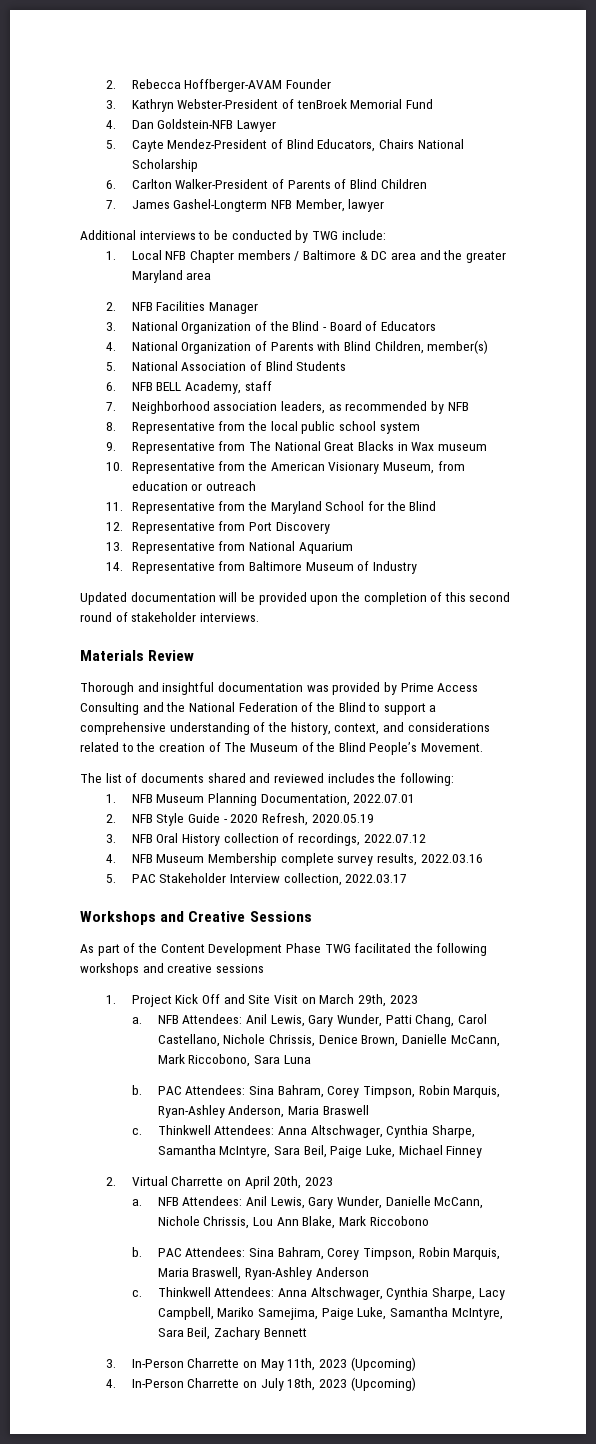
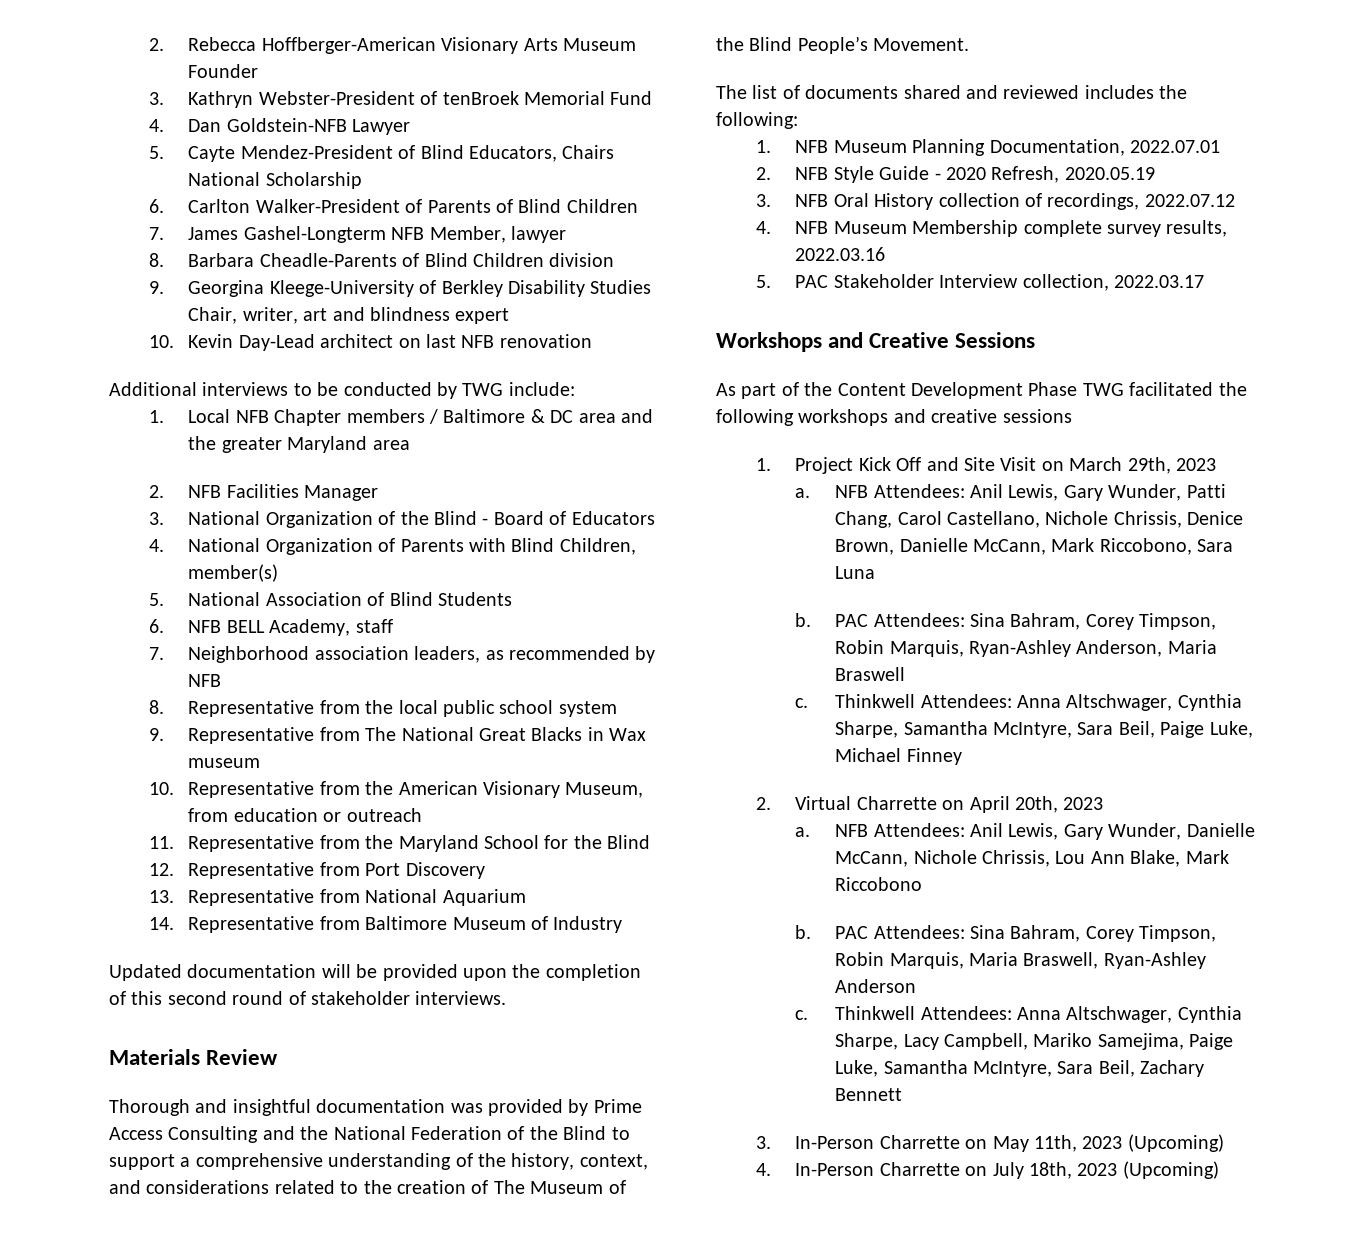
- 2. Rebecca Hoffberger-AVAM Founder
+ 2. Rebecca Hoffberger-American Visionary Arts Museum Founder
+ 8. Barbara Cheadle-Parents of Blind Children division
+ 9. Georgina Kleege-University of Berkley Disability Studies Chair, writer, art and blindness expert
+ 10. Kevin Day-Lead architect on last NFB renovation

